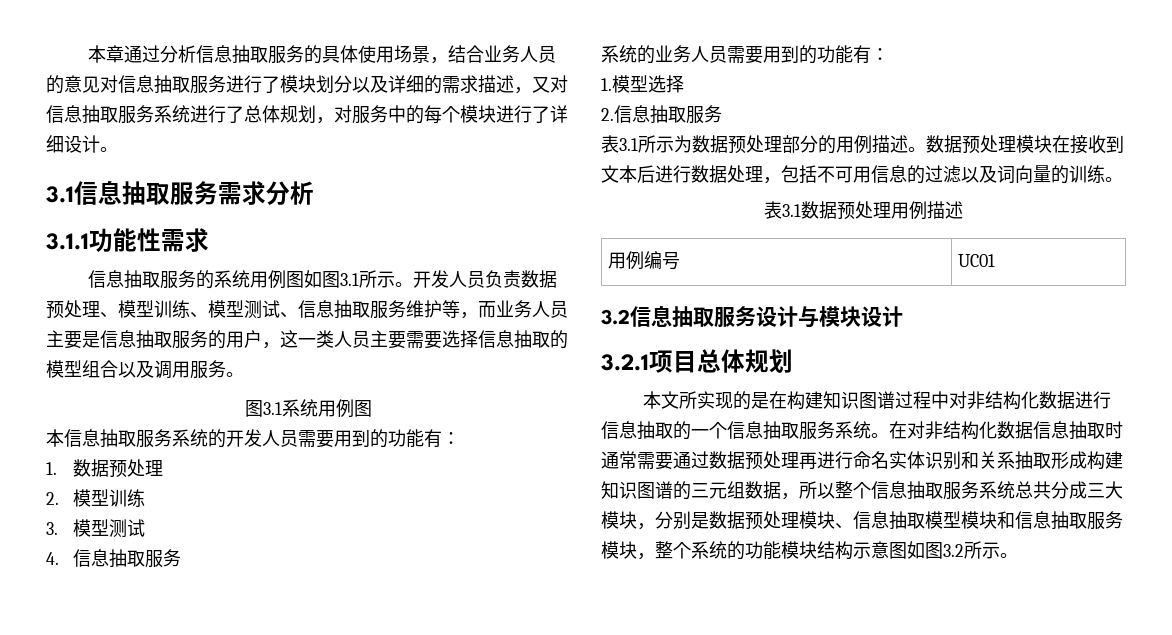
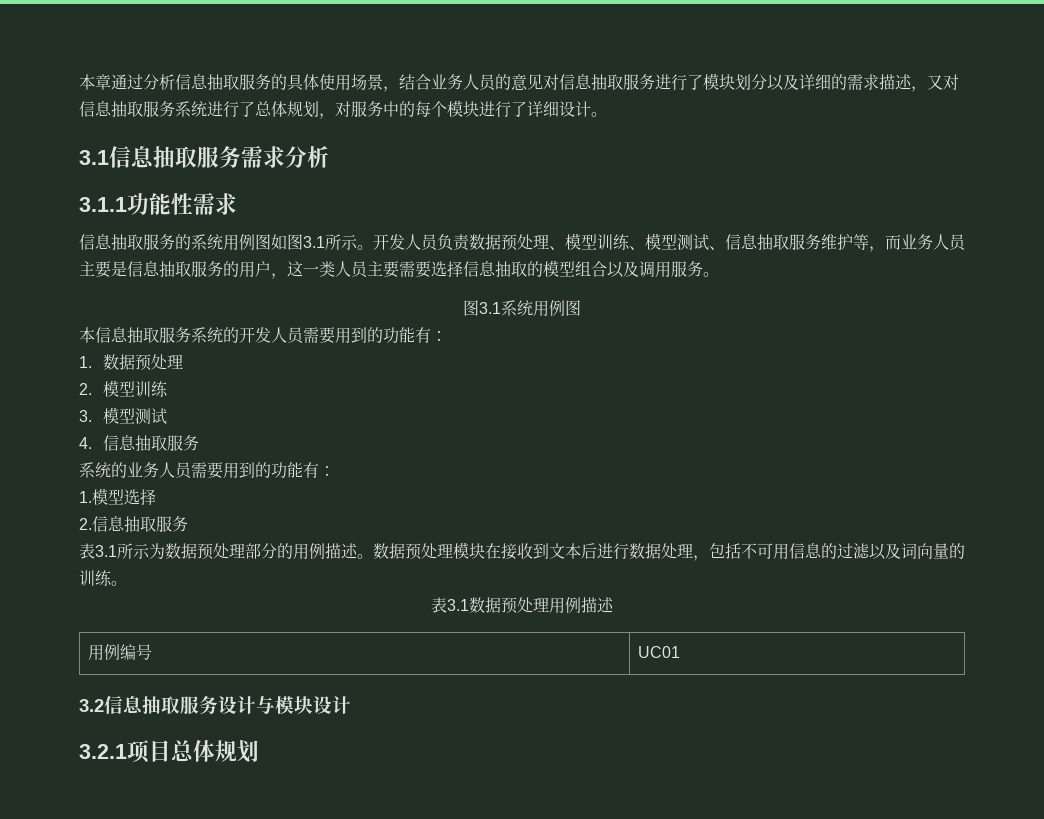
- 本文所实现的是在构建知识图谱过程中对非结构化数据进行信息抽取的一个信息抽取服务系统。在对非结构化数据信息抽取时通常需要通过数据预处理再进行命名实体识别和关系抽取形成构建知识图谱的三元组数据，所以整个信息抽取服务系统总共分成三大模块，分别是数据预处理模块、信息抽取模型模块和信息抽取服务模块，整个系统的功能模块结构示意图如图3.2所示。

